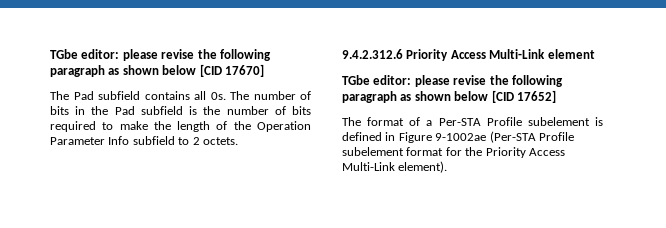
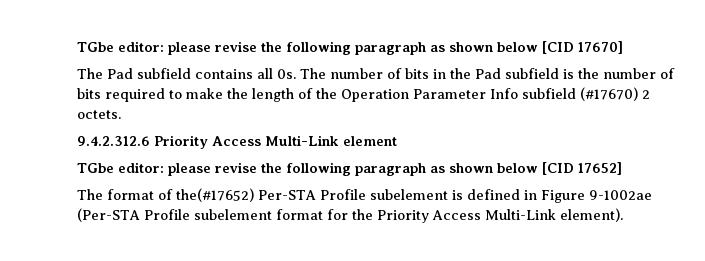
- The number of bits in the Pad subfield is the number of bits required to make the length of the Operation Parameter Info subfield to 2 octets.
+ The number of bits in the Pad subfield is the number of bits required to make the length of the Operation Parameter Info subfield (#17670) 2 octets.
- The format of a Per-STA Profile subelement is defined in Figure 9-1002ae (Per-STA Profile subelement format for the Priority Access Multi-Link element).
+ The format of the(#17652) Per-STA Profile subelement is defined in Figure 9-1002ae (Per-STA Profile subelement format for the Priority Access Multi-Link element).

